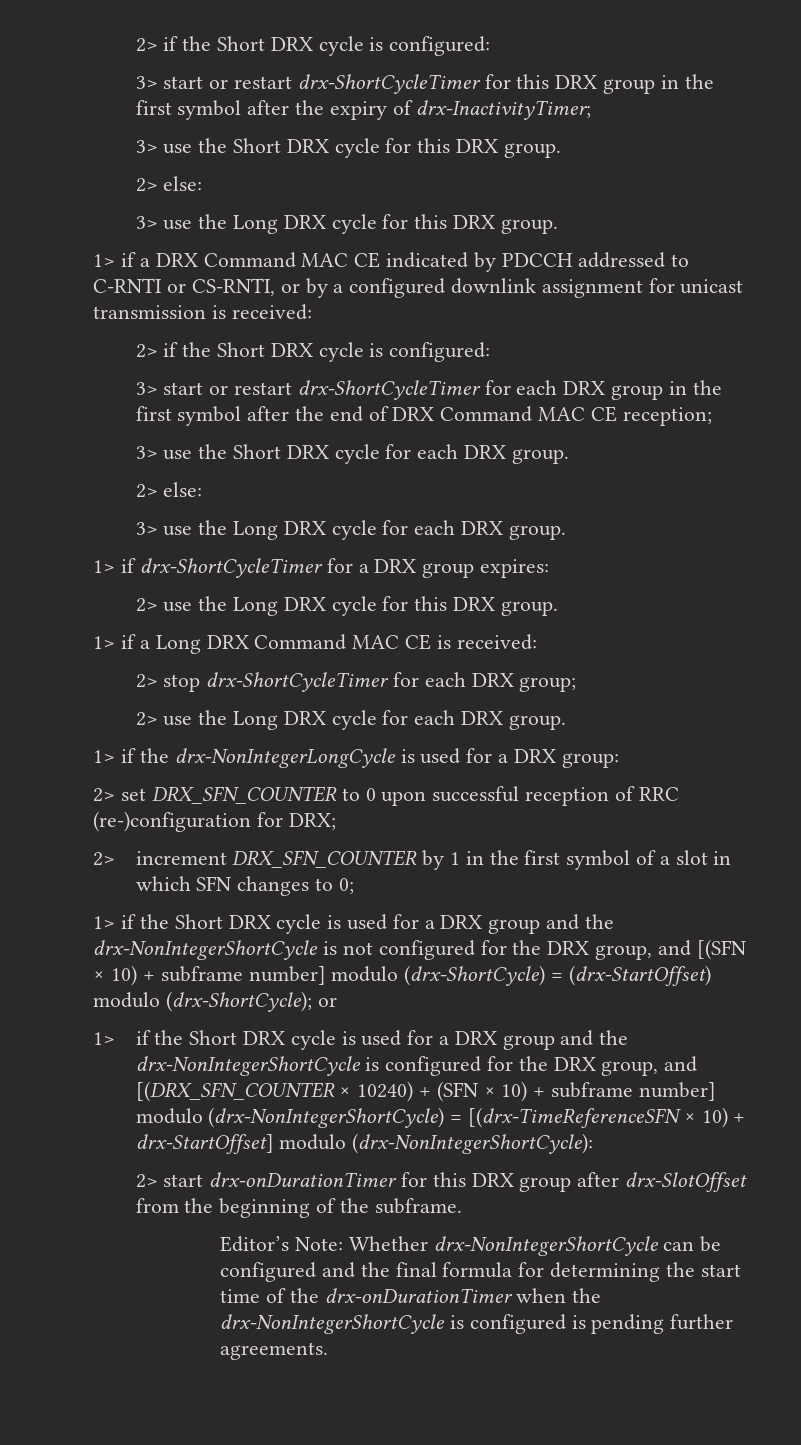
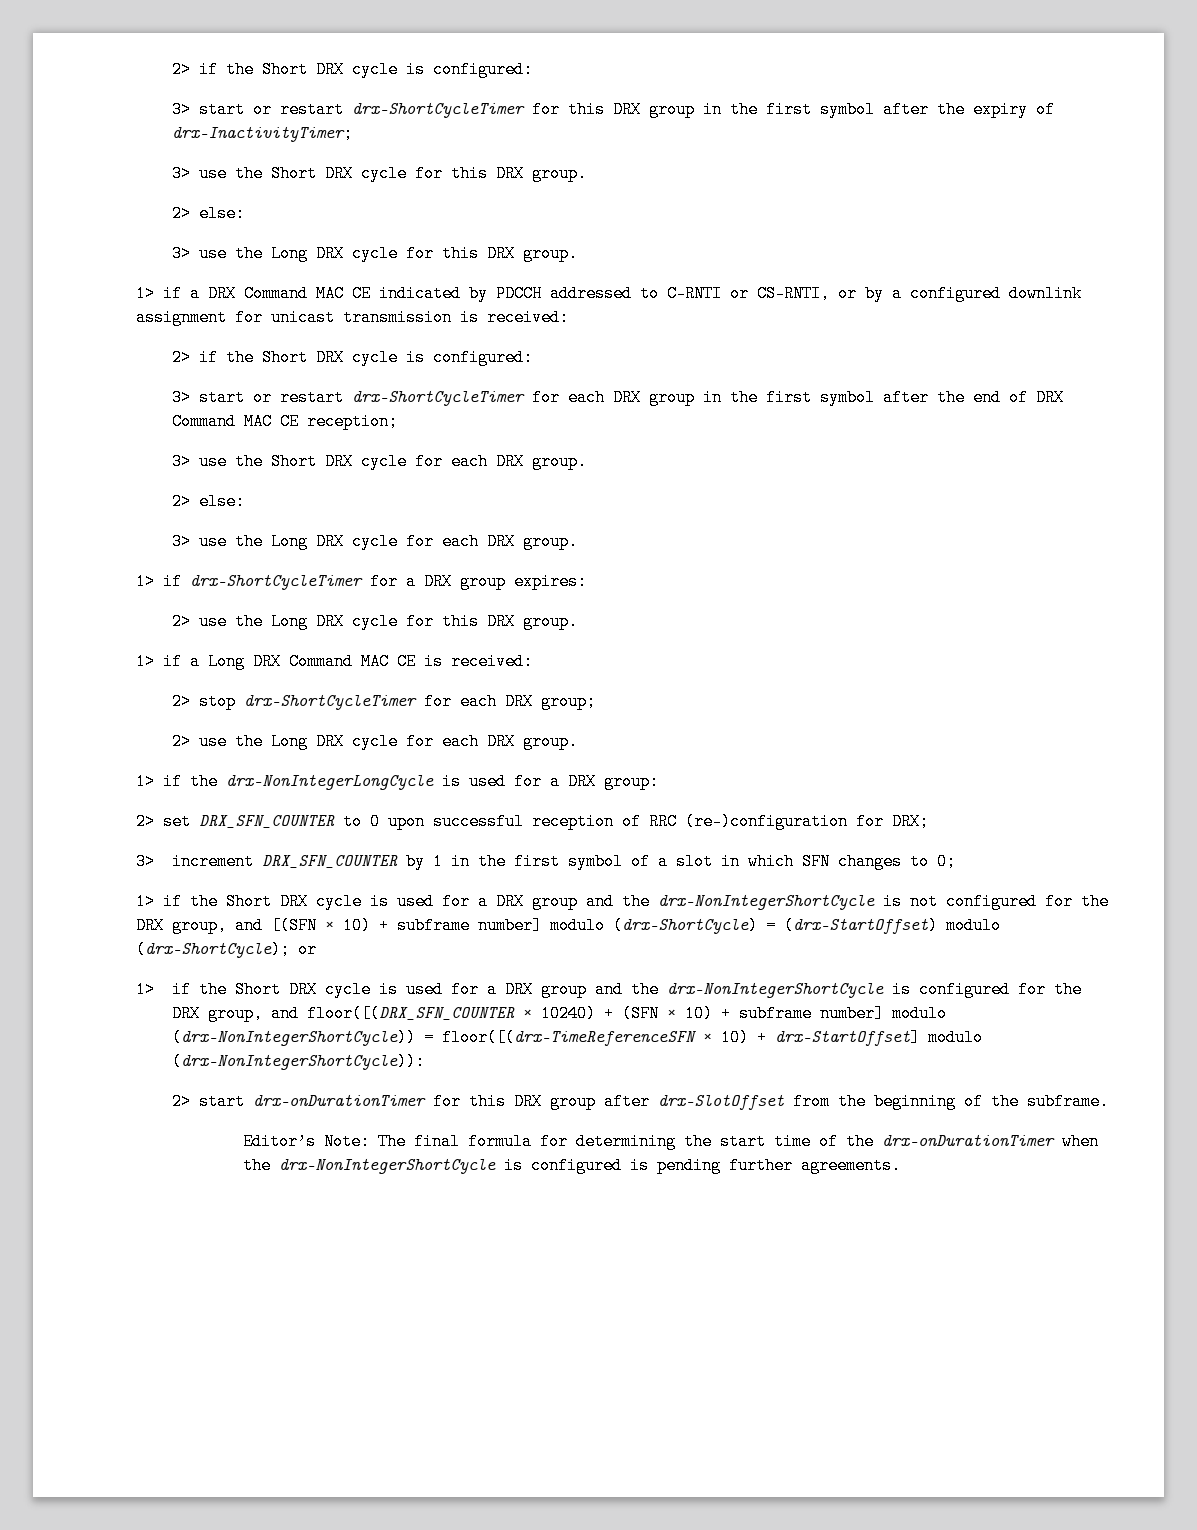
- 2> increment DRX_SFN_COUNTER by 1 in the first symbol of a slot in which SFN changes to 0;
+ 3> increment DRX_SFN_COUNTER by 1 in the first symbol of a slot in which SFN changes to 0;
- 1> if the Short DRX cycle is used for a DRX group and the drx-NonIntegerShortCycle is configured for the DRX group, and [(DRX_SFN_COUNTER × 10240) + (SFN × 10) + subframe number] modulo (drx-NonIntegerShortCycle) = [(drx-TimeReferenceSFN × 10) + drx-StartOffset] modulo (drx-NonIntegerShortCycle):
+ 1> if the Short DRX cycle is used for a DRX group and the drx-NonIntegerShortCycle is configured for the DRX group, and floor([(DRX_SFN_COUNTER × 10240) + (SFN × 10) + subframe number] modulo (drx-NonIntegerShortCycle)) = floor([(drx-TimeReferenceSFN × 10) + drx-StartOffset] modulo (drx-NonIntegerShortCycle)):
- Editor’s Note: Whether drx-NonIntegerShortCycle can be configured and the final formula for determining the start time of the drx-onDurationTimer when the drx-NonIntegerShortCycle is configured is pending further agreements.
+ Editor’s Note: The final formula for determining the start time of the drx-onDurationTimer when the drx-NonIntegerShortCycle is configured is pending further agreements.

